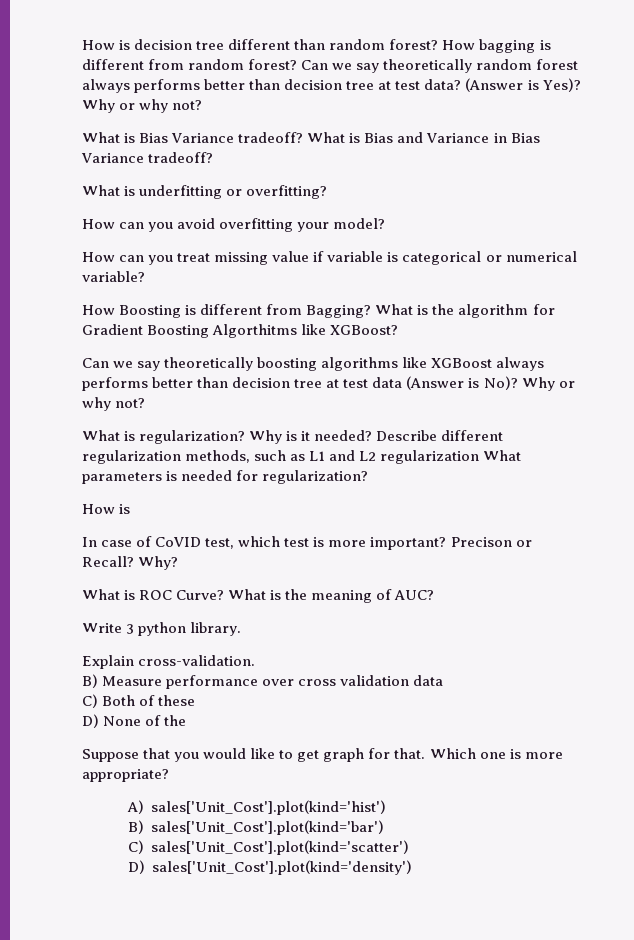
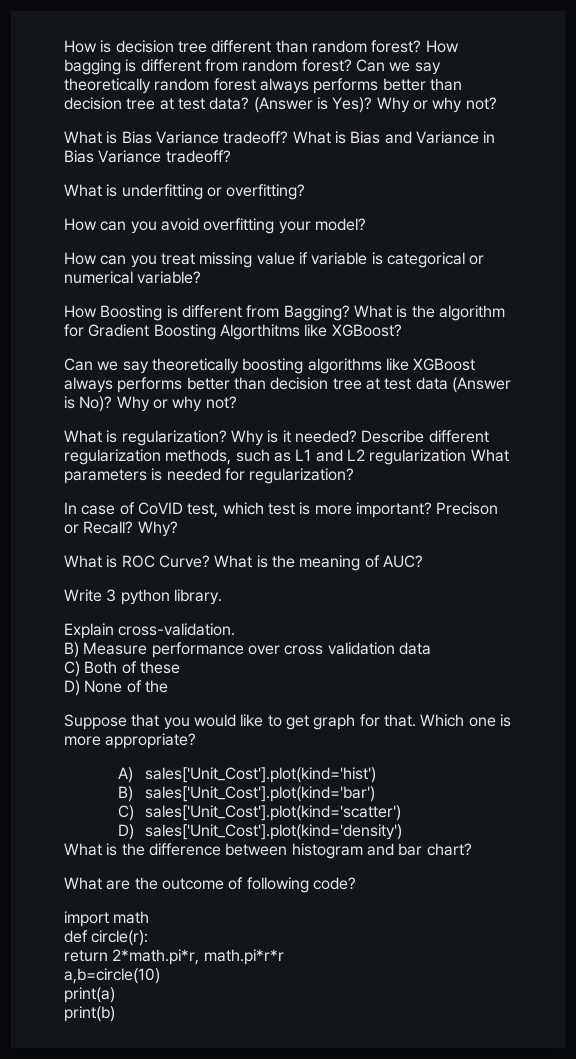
  Describe different regularization methods, such as L1 and L2 regularization What parameters is needed for regularization?
- How is
+ What is the difference between histogram and bar chart?
+ What are the outcome of following code?
+ import math
+ def circle(r):
+ return 2*math.pi*r, math.pi*r*r
+ a,b=circle(10)
+ print(a)
+ print(b)

